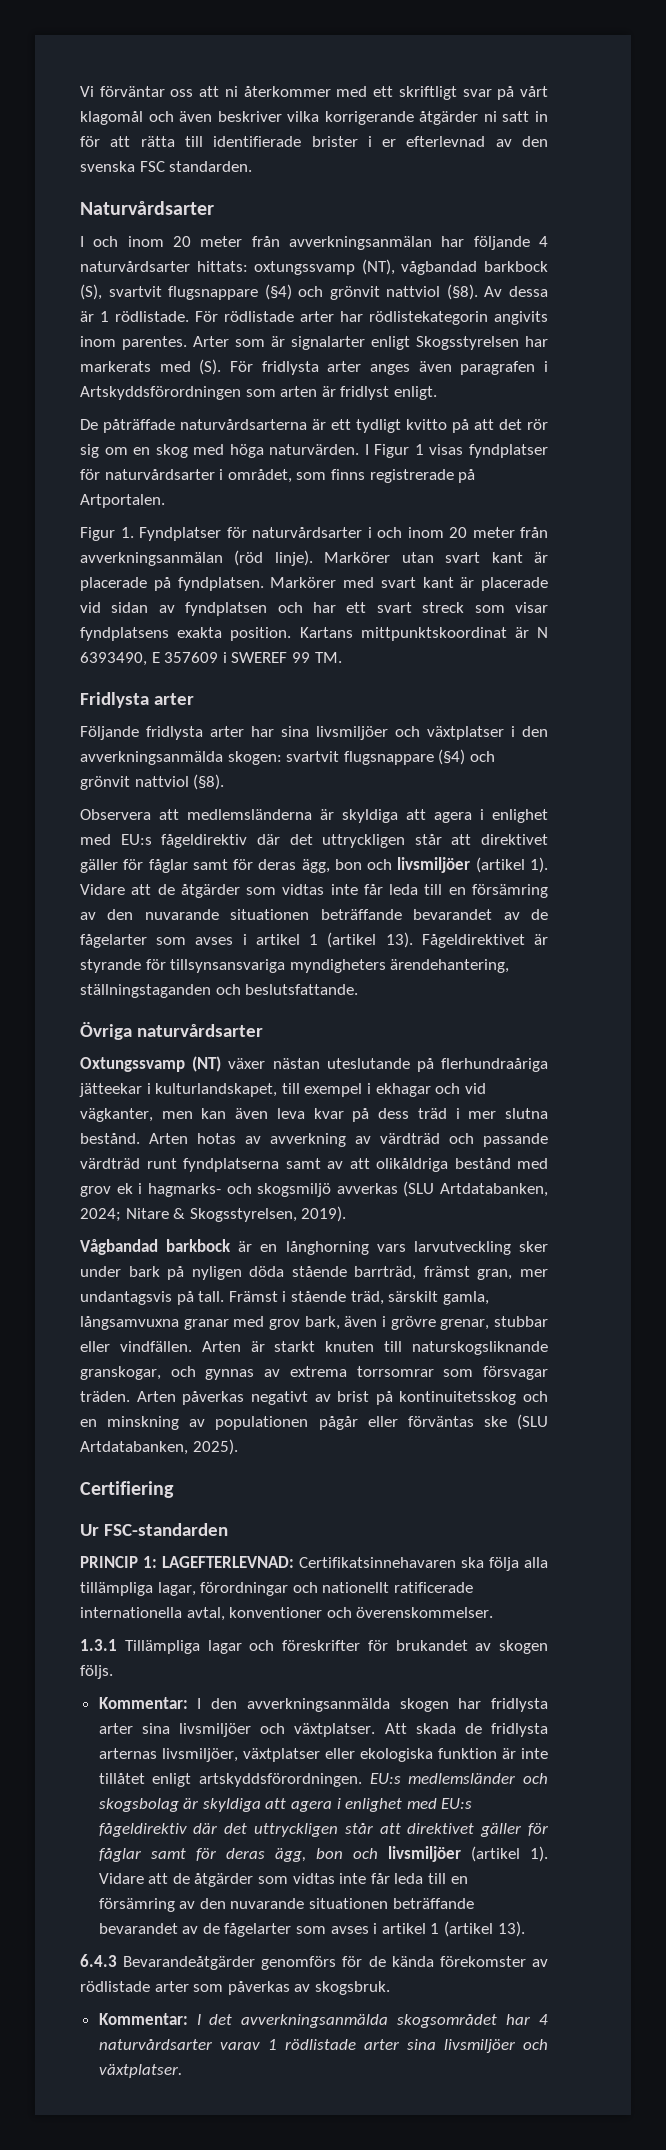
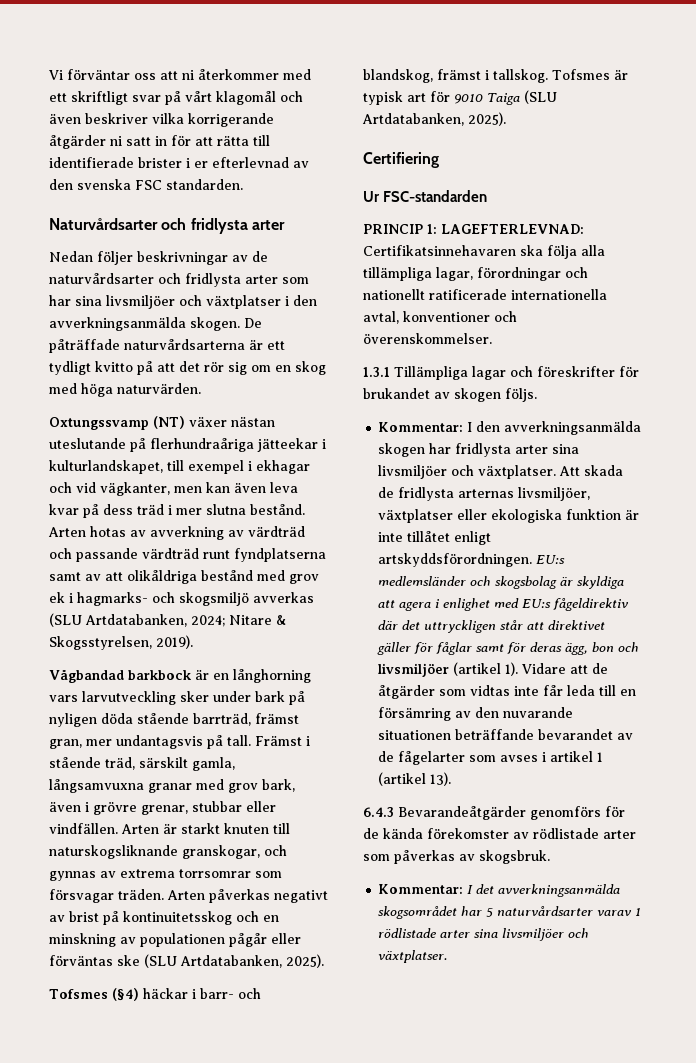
- Naturvårdsarter
- I och inom 20 meter från avverkningsanmälan har följande 4 naturvårdsarter hittats: oxtungssvamp (NT), vågbandad barkbock (S), svartvit flugsnappare (§4) och grönvit nattviol (§8). Av dessa är 1 rödlistade. För rödlistade arter har rödlistekategorin angivits inom parentes. Arter som är signalarter enligt Skogsstyrelsen har markerats med (S). För fridlysta arter anges även paragrafen i Artskyddsförordningen som arten är fridlyst enligt.
- De påträffade naturvårdsarterna är ett tydligt kvitto på att det rör sig om en skog med höga naturvärden. I Figur 1 visas fyndplatser för naturvårdsarter i området, som finns registrerade på Artportalen.
- Figur 1. Fyndplatser för naturvårdsarter i och inom 20 meter från avverkningsanmälan (röd linje). Markörer utan svart kant är placerade på fyndplatsen. Markörer med svart kant är placerade vid sidan av fyndplatsen och har ett svart streck som visar fyndplatsens exakta position. Kartans mittpunktskoordinat är N 6393490, E 357609 i SWEREF 99 TM.
- Fridlysta arter
- Följande fridlysta arter har sina livsmiljöer och växtplatser i den avverkningsanmälda skogen: svartvit flugsnappare (§4) och grönvit nattviol (§8).
- Observera att medlemsländerna är skyldiga att agera i enlighet med EU:s fågeldirektiv där det uttryckligen står att direktivet gäller för fåglar samt för deras ägg, bon och livsmiljöer (artikel 1). Vidare att de åtgärder som vidtas inte får leda till en försämring av den nuvarande situationen beträffande bevarandet av de fågelarter som avses i artikel 1 (artikel 13). Fågeldirektivet är styrande för tillsynsansvariga myndigheters ärendehantering, ställningstaganden och beslutsfattande.
- Övriga naturvårdsarter
+ Naturvårdsarter och fridlysta arter
+ Nedan följer beskrivningar av de naturvårdsarter och fridlysta arter som har sina livsmiljöer och växtplatser i den avverkningsanmälda skogen. De påträffade naturvårdsarterna är ett tydligt kvitto på att det rör sig om en skog med höga naturvärden.
+ Tofsmes (§4) häckar i barr- och blandskog, främst i tallskog. Tofsmes är typisk art för 9010 Taiga (SLU Artdatabanken, 2025).
- Kommentar: I det avverkningsanmälda skogsområdet har 4 naturvårdsarter varav 1 rödlistade arter sina livsmiljöer och växtplatser.
+ Kommentar: I det avverkningsanmälda skogsområdet har 5 naturvårdsarter varav 1 rödlistade arter sina livsmiljöer och växtplatser.

